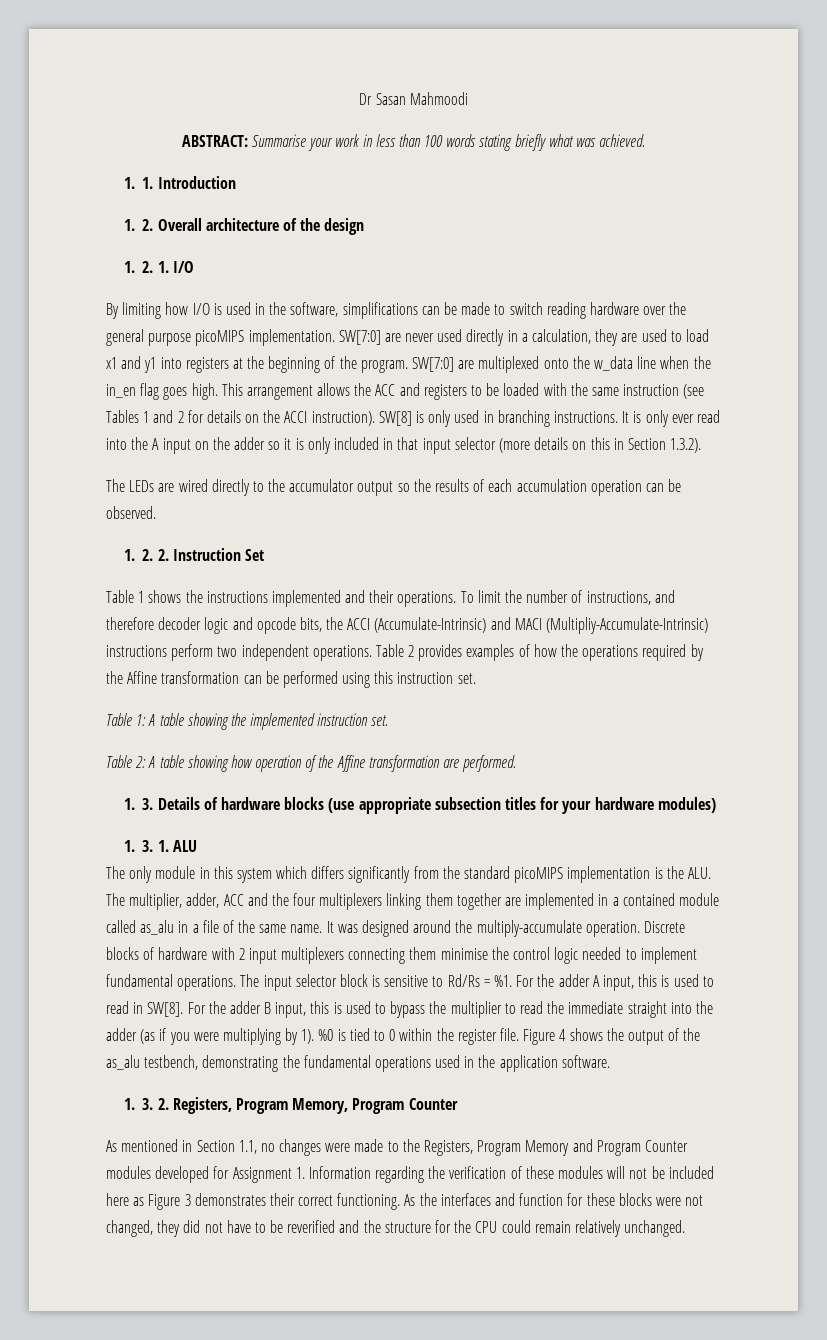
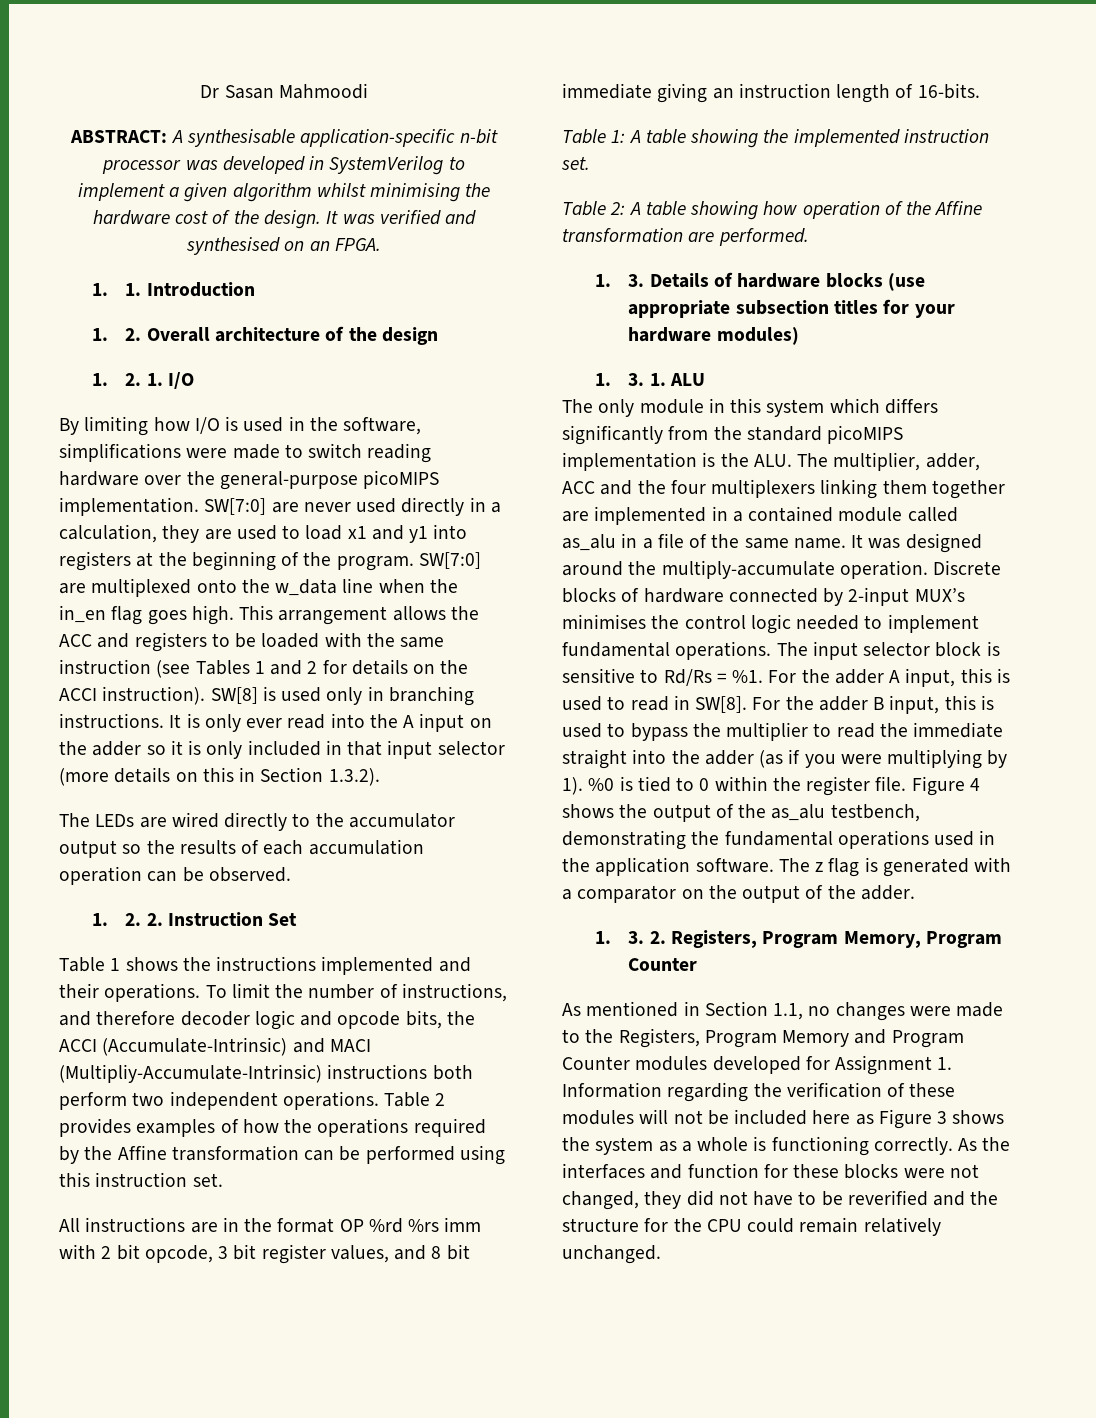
- ABSTRACT: Summarise your work in less than 100 words stating briefly what was achieved.
+ ABSTRACT: A synthesisable application-specific n-bit processor was developed in SystemVerilog to implement a given algorithm whilst minimising the hardware cost of the design. It was verified and synthesised on an FPGA.
- By limiting how I/O is used in the software, simplifications can be made to switch reading hardware over the general purpose picoMIPS implementation.
+ By limiting how I/O is used in the software, simplifications were made to switch reading hardware over the general-purpose picoMIPS implementation.
- SW[8] is only used in branching instructions.
+ SW[8] is used only in branching instructions.
- To limit the number of instructions, and therefore decoder logic and opcode bits, the ACCI (Accumulate-Intrinsic) and MACI (Multipliy-Accumulate-Intrinsic) instructions perform two independent operations.
+ To limit the number of instructions, and therefore decoder logic and opcode bits, the ACCI (Accumulate-Intrinsic) and MACI (Multipliy-Accumulate-Intrinsic) instructions both perform two independent operations.
+ All instructions are in the format OP %rd %rs imm with 2 bit opcode, 3 bit register values, and 8 bit immediate giving an instruction length of 16-bits.
- Discrete blocks of hardware with 2 input multiplexers connecting them minimise the control logic needed to implement fundamental operations.
+ Discrete blocks of hardware connected by 2-input MUX’s minimises the control logic needed to implement fundamental operations.
+ The z flag is generated with a comparator on the output of the adder.
- As mentioned in Section 1.1, no changes were made to the Registers, Program Memory and Program Counter modules developed for Assignment 1. Information regarding the verification of these modules will not be included here as Figure 3 demonstrates their correct functioning.
+ As mentioned in Section 1.1, no changes were made to the Registers, Program Memory and Program Counter modules developed for Assignment 1. Information regarding the verification of these modules will not be included here as Figure 3 shows the system as a whole is functioning correctly.

